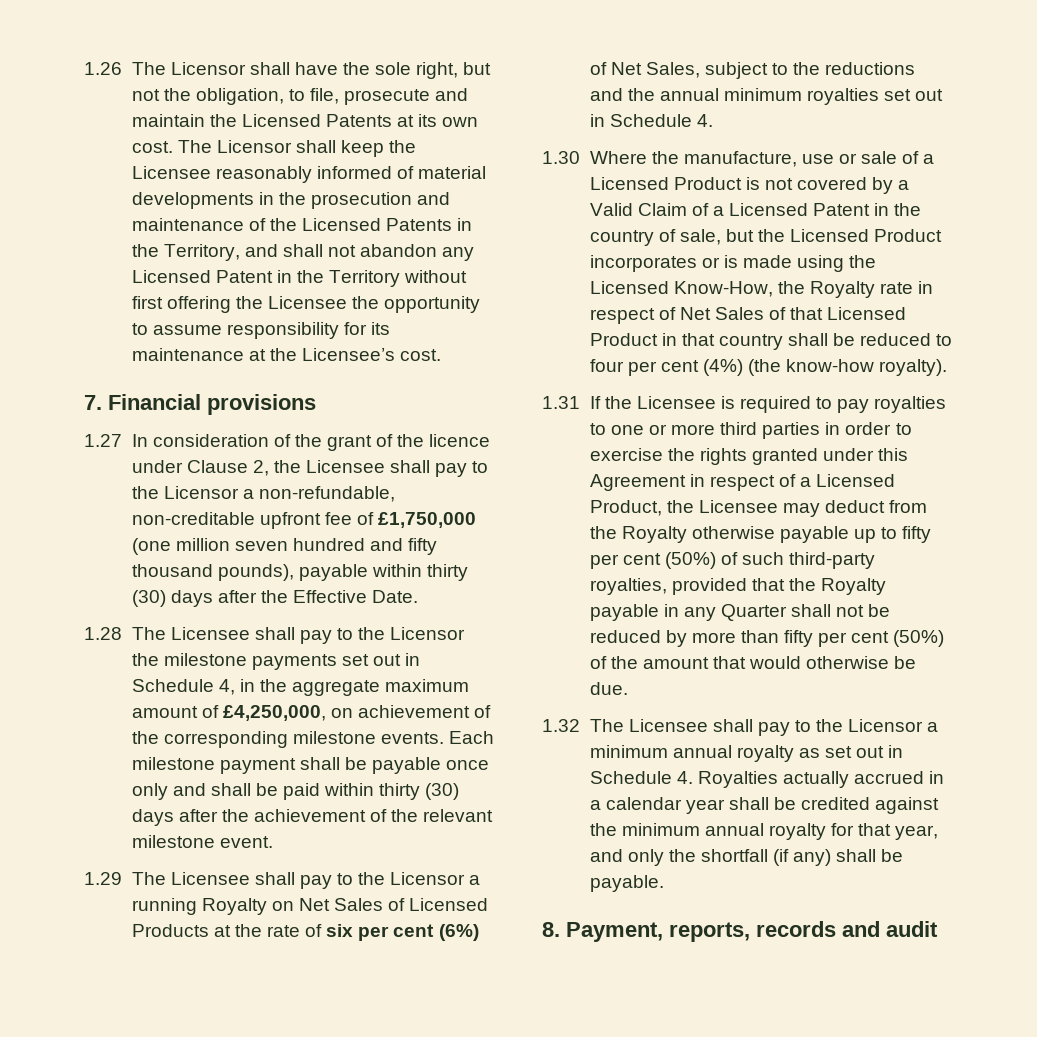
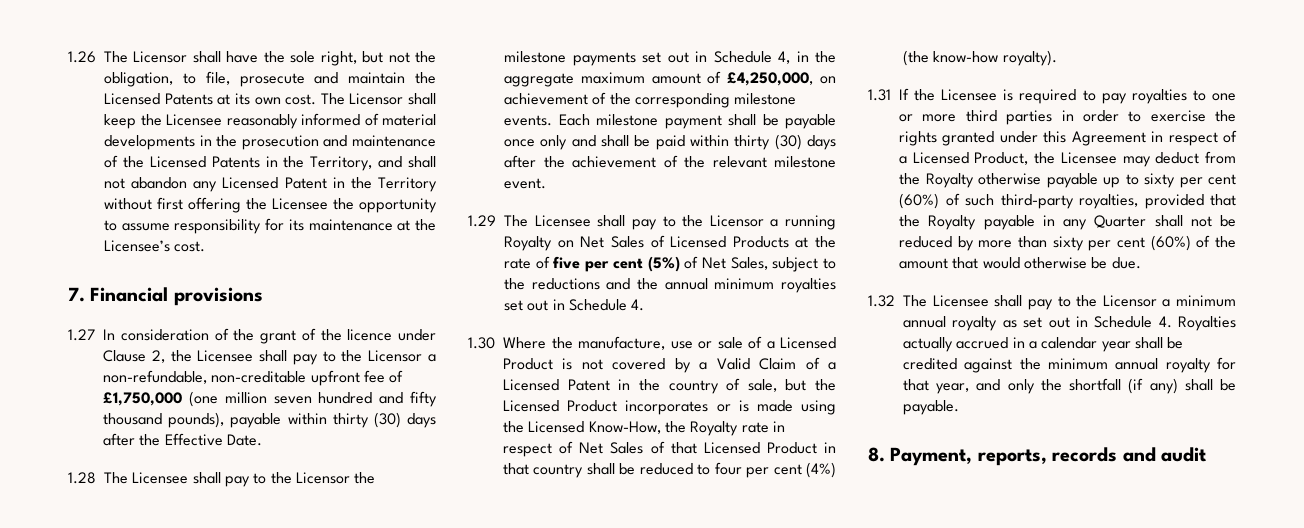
- 1.29 The Licensee shall pay to the Licensor a running Royalty on Net Sales of Licensed Products at the rate of six per cent (6%) of Net Sales, subject to the reductions and the annual minimum royalties set out in Schedule 4.
+ 1.29 The Licensee shall pay to the Licensor a running Royalty on Net Sales of Licensed Products at the rate of five per cent (5%) of Net Sales, subject to the reductions and the annual minimum royalties set out in Schedule 4.
- 1.31 If the Licensee is required to pay royalties to one or more third parties in order to exercise the rights granted under this Agreement in respect of a Licensed Product, the Licensee may deduct from the Royalty otherwise payable up to fifty per cent (50%) of such third-party royalties, provided that the Royalty payable in any Quarter shall not be reduced by more than fifty per cent (50%) of the amount that would otherwise be due.
+ 1.31 If the Licensee is required to pay royalties to one or more third parties in order to exercise the rights granted under this Agreement in respect of a Licensed Product, the Licensee may deduct from the Royalty otherwise payable up to sixty per cent (60%) of such third-party royalties, provided that the Royalty payable in any Quarter shall not be reduced by more than sixty per cent (60%) of the amount that would otherwise be due.

